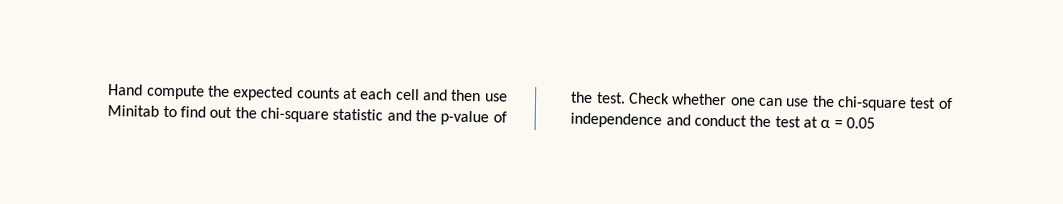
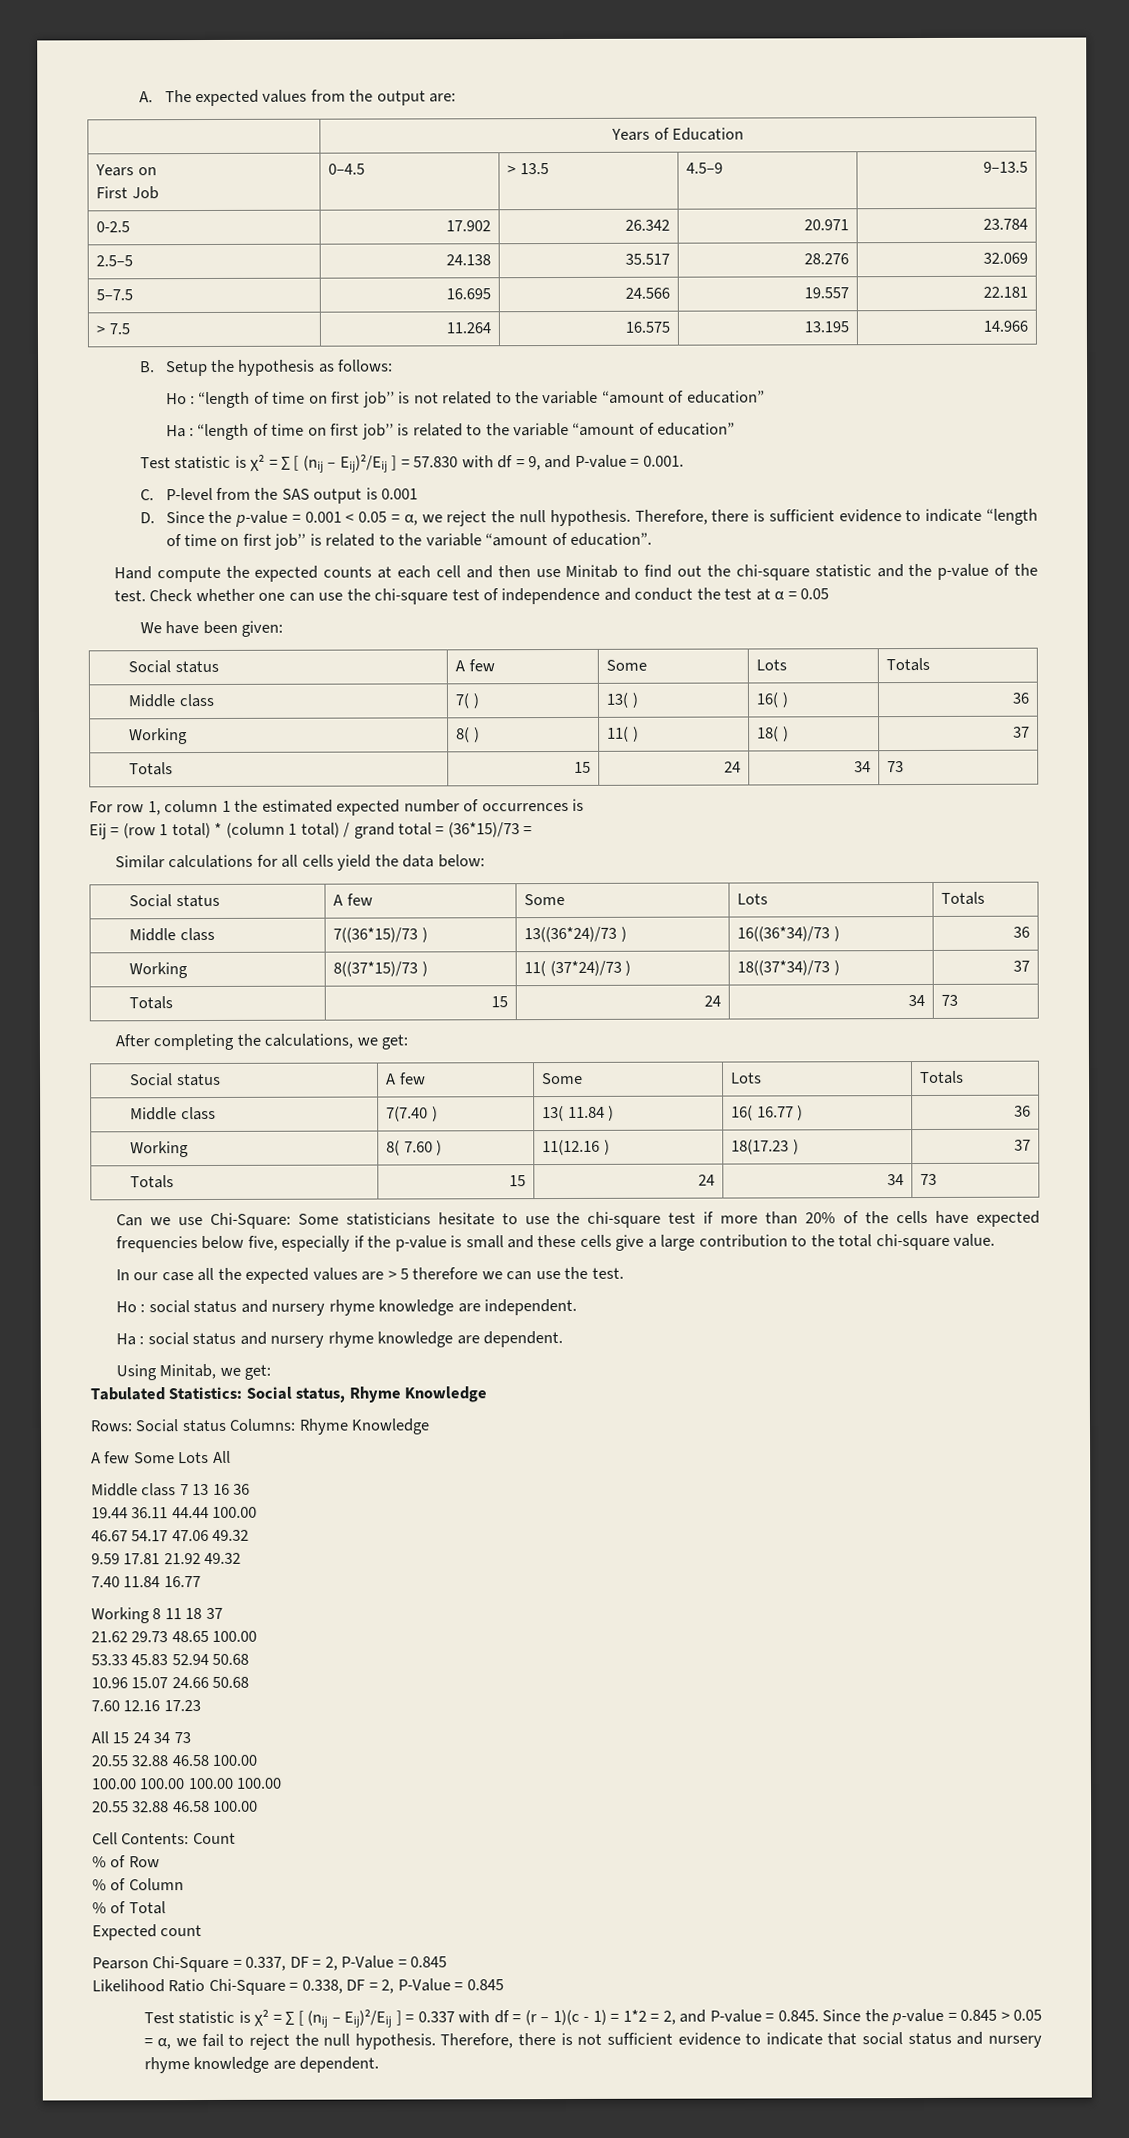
+ A. The expected values from the output are:
+ | Years of Education
+ Years on
+ First Job | 0–4.5 | > 13.5 | 4.5–9 | 9–13.5
+ 0-2.5 | 17.902 | 26.342 | 20.971 | 23.784
+ 2.5–5 | 24.138 | 35.517 | 28.276 | 32.069
+ 5–7.5 | 16.695 | 24.566 | 19.557 | 22.181
+ > 7.5 | 11.264 | 16.575 | 13.195 | 14.966
+ B. Setup the hypothesis as follows:
+ Ho : “length of time on first job’’ is not related to the variable “amount of education”
+ Ha : “length of time on first job’’ is related to the variable “amount of education”
+ Test statistic is χ² = ∑ [ (nij – Eij)²/Eij ] = 57.830 with df = 9, and P-value = 0.001.
+ C. P-level from the SAS output is 0.001
+ D. Since the p-value = 0.001 < 0.05 = α, we reject the null hypothesis. Therefore, there is sufficient evidence to indicate “length of time on first job’’ is related to the variable “amount of education”.
+ We have been given:
+ Social status | A few | Some | Lots | Totals
+ Middle class | 7( ) | 13( ) | 16( ) | 36
+ Working | 8( ) | 11( ) | 18( ) | 37
+ Totals | 15 | 24 | 34 | 73
+ For row 1, column 1 the estimated expected number of occurrences is
+ Eij = (row 1 total) * (column 1 total) / grand total = (36*15)/73 =
+ Similar calculations for all cells yield the data below:
+ Social status | A few | Some | Lots | Totals
+ Middle class | 7((36*15)/73 ) | 13((36*24)/73 ) | 16((36*34)/73 ) | 36
+ Working | 8((37*15)/73 ) | 11( (37*24)/73 ) | 18((37*34)/73 ) | 37
+ Totals | 15 | 24 | 34 | 73
+ After completing the calculations, we get:
+ Social status | A few | Some | Lots | Totals
+ Middle class | 7(7.40 ) | 13( 11.84 ) | 16( 16.77 ) | 36
+ Working | 8( 7.60 ) | 11(12.16 ) | 18(17.23 ) | 37
+ Totals | 15 | 24 | 34 | 73
+ Can we use Chi-Square: Some statisticians hesitate to use the chi-square test if more than 20% of the cells have expected frequencies below five, especially if the p-value is small and these cells give a large contribution to the total chi-square value.
+ In our case all the expected values are > 5 therefore we can use the test.
+ Ho : social status and nursery rhyme knowledge are independent.
+ Ha : social status and nursery rhyme knowledge are dependent.
+ Using Minitab, we get:
+ Tabulated Statistics: Social status, Rhyme Knowledge
+ Rows: Social status Columns: Rhyme Knowledge
+ A few Some Lots All
+ Middle class 7 13 16 36
+ 19.44 36.11 44.44 100.00
+ 46.67 54.17 47.06 49.32
+ 9.59 17.81 21.92 49.32
+ 7.40 11.84 16.77
+ Working 8 11 18 37
+ 21.62 29.73 48.65 100.00
+ 53.33 45.83 52.94 50.68
+ 10.96 15.07 24.66 50.68
+ 7.60 12.16 17.23
+ All 15 24 34 73
+ 20.55 32.88 46.58 100.00
+ 100.00 100.00 100.00 100.00
+ 20.55 32.88 46.58 100.00
+ Cell Contents: Count
+ % of Row
+ % of Column
+ % of Total
+ Expected count
+ Pearson Chi-Square = 0.337, DF = 2, P-Value = 0.845
+ Likelihood Ratio Chi-Square = 0.338, DF = 2, P-Value = 0.845
+ Test statistic is χ² = ∑ [ (nij – Eij)²/Eij ] = 0.337 with df = (r – 1)(c - 1) = 1*2 = 2, and P-value = 0.845. Since the p-value = 0.845 > 0.05 = α, we fail to reject the null hypothesis. Therefore, there is not sufficient evidence to indicate that social status and nursery rhyme knowledge are dependent.

